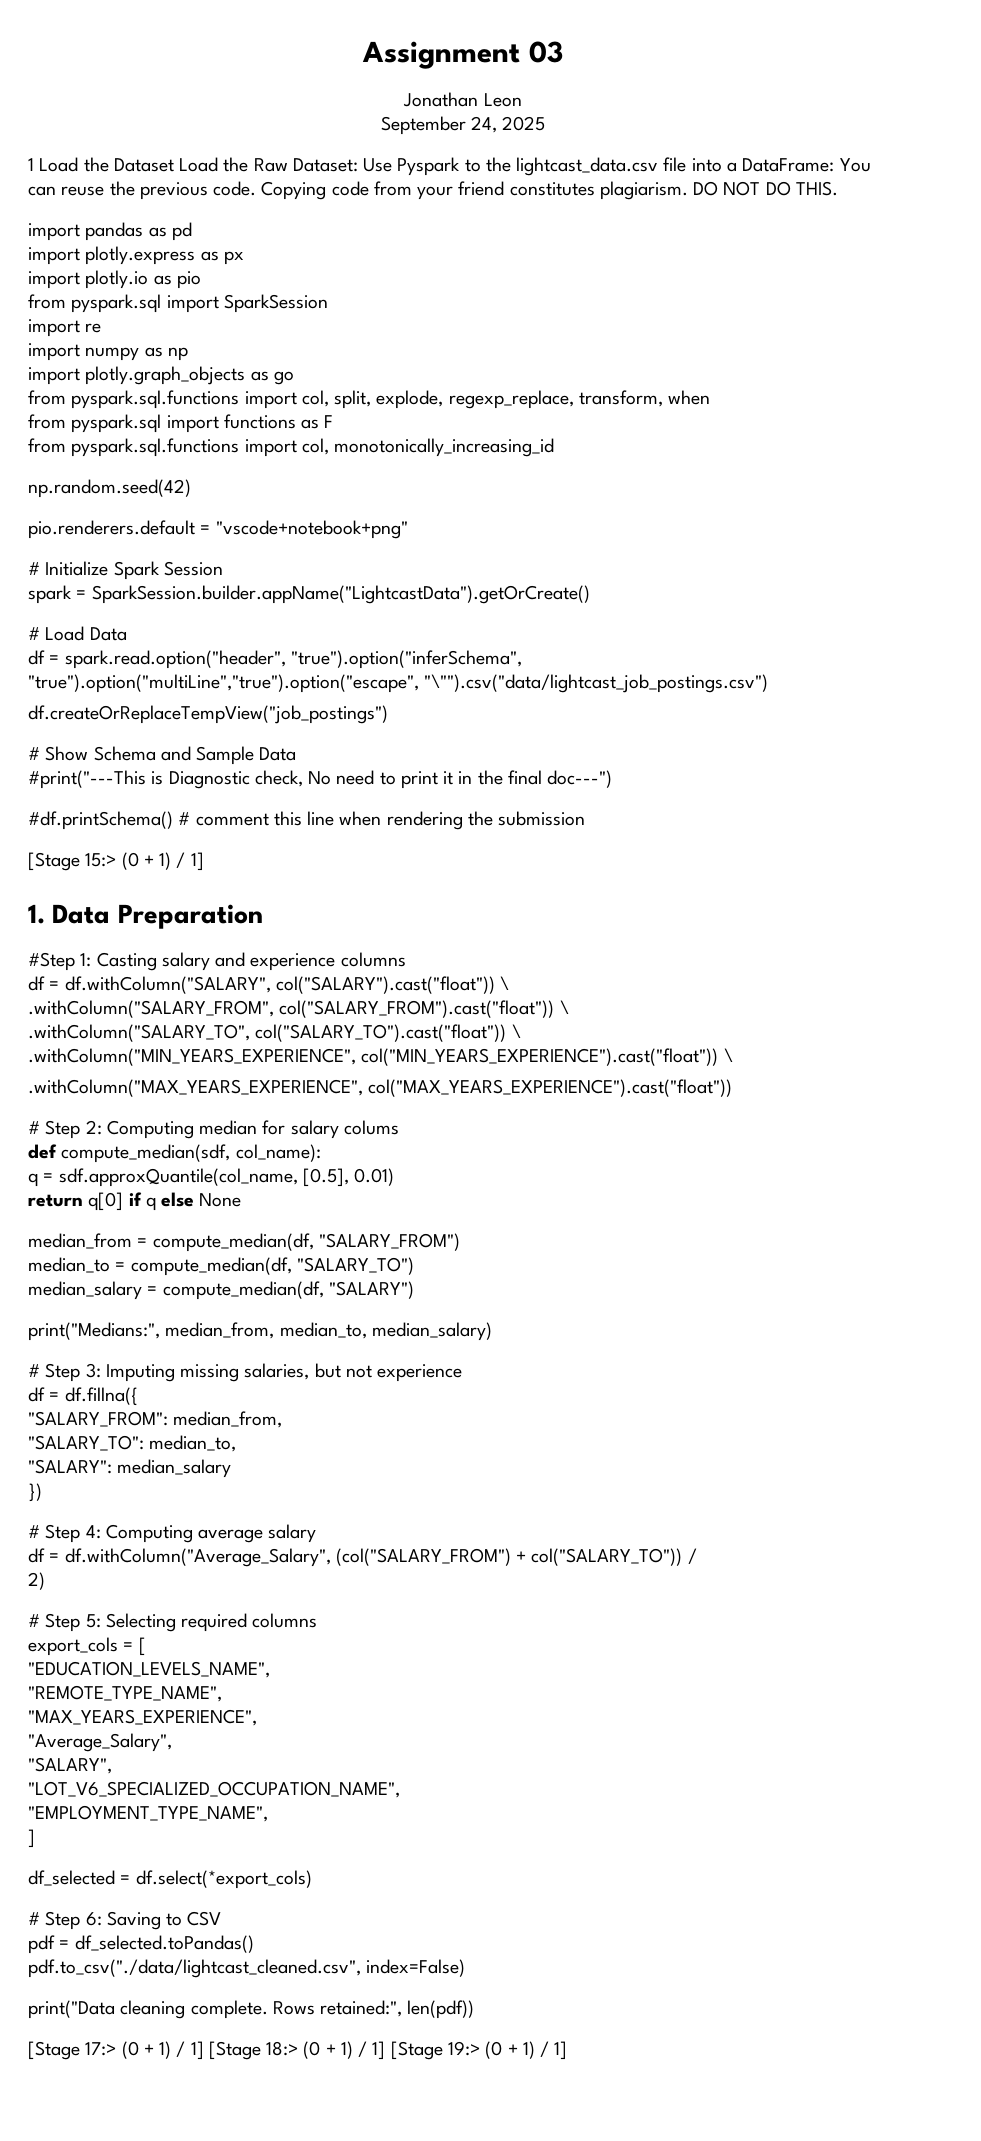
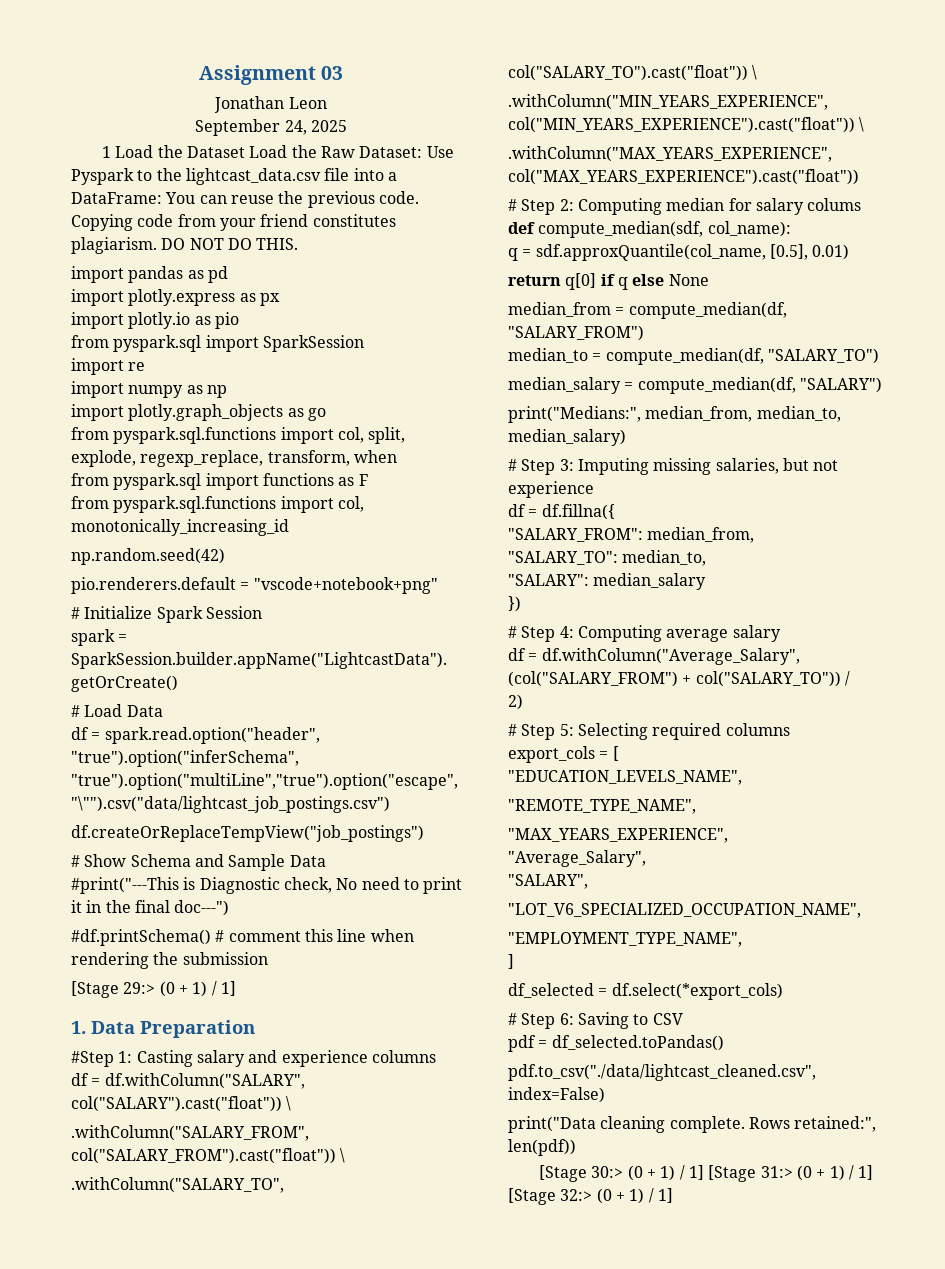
- [Stage 15:> (0 + 1) / 1]
+ [Stage 29:> (0 + 1) / 1]
- [Stage 17:> (0 + 1) / 1] [Stage 18:> (0 + 1) / 1] [Stage 19:> (0 + 1) / 1]
+ [Stage 30:> (0 + 1) / 1] [Stage 31:> (0 + 1) / 1] [Stage 32:> (0 + 1) / 1]

